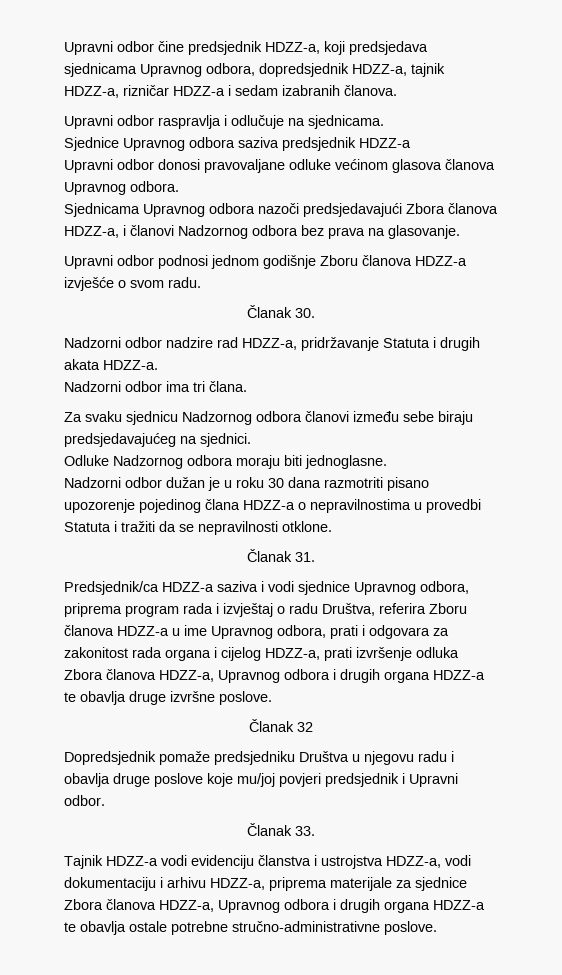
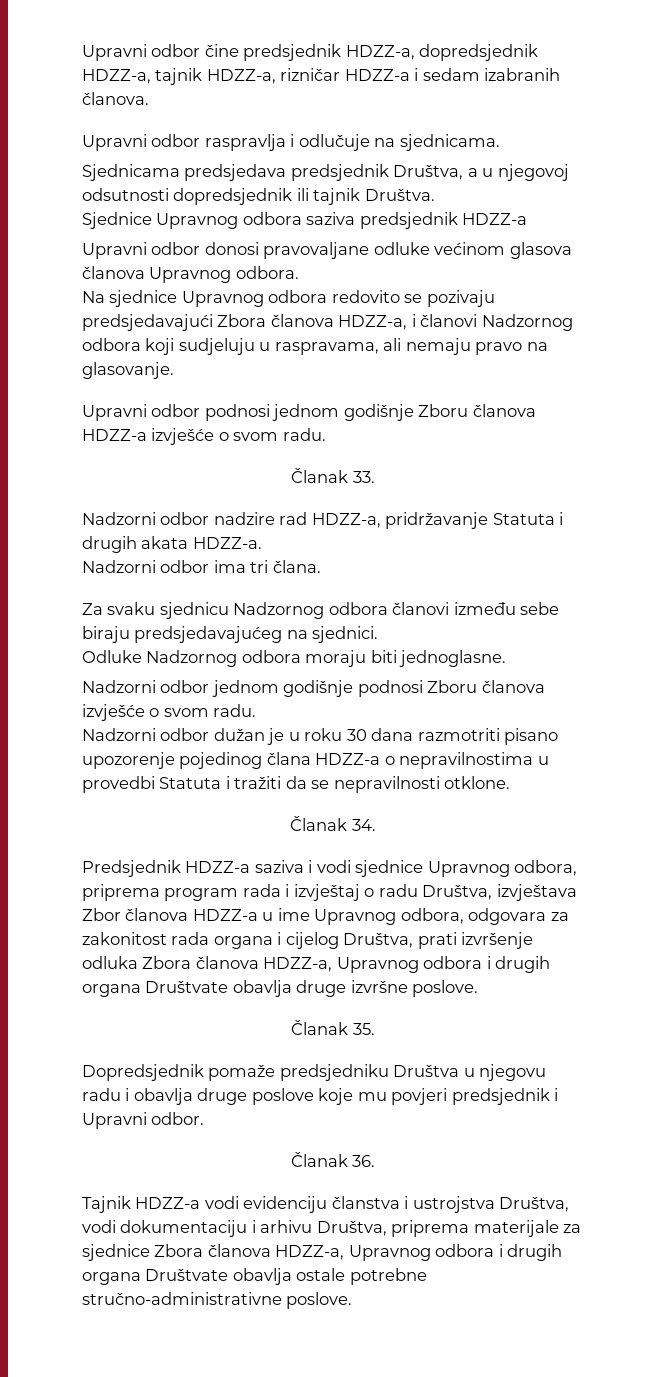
- Upravni odbor čine predsjednik HDZZ-a, koji predsjedava sjednicama Upravnog odbora, dopredsjednik HDZZ-a, tajnik HDZZ-a, rizničar HDZZ-a i sedam izabranih članova.
+ Upravni odbor čine predsjednik HDZZ-a, dopredsjednik HDZZ-a, tajnik HDZZ-a, rizničar HDZZ-a i sedam izabranih članova.
+ Sjednicama predsjedava predsjednik Društva, a u njegovoj odsutnosti dopredsjednik ili tajnik Društva.
- Sjednicama Upravnog odbora nazoči predsjedavajući Zbora članova HDZZ-a, i članovi Nadzornog odbora bez prava na glasovanje.
+ Na sjednice Upravnog odbora redovito se pozivaju predsjedavajući Zbora članova HDZZ-a, i članovi Nadzornog odbora koji sudjeluju u raspravama, ali nemaju pravo na glasovanje.
- Članak 30.
+ Članak 33.
+ Nadzorni odbor jednom godišnje podnosi Zboru članova izvješće o svom radu.
- Članak 31.
- Predsjednik/ca HDZZ-a saziva i vodi sjednice Upravnog odbora, priprema program rada i izvještaj o radu Društva, referira Zboru članova HDZZ-a u ime Upravnog odbora, prati i odgovara za zakonitost rada organa i cijelog HDZZ-a, prati izvršenje odluka Zbora članova HDZZ-a, Upravnog odbora i drugih organa HDZZ-a te obavlja druge izvršne poslove.
+ Članak 34.
+ Predsjednik HDZZ-a saziva i vodi sjednice Upravnog odbora, priprema program rada i izvještaj o radu Društva, izvještava Zbor članova HDZZ-a u ime Upravnog odbora, odgovara za zakonitost rada organa i cijelog Društva, prati izvršenje odluka Zbora članova HDZZ-a, Upravnog odbora i drugih organa Društvate obavlja druge izvršne poslove.
- Članak 32
+ Članak 35.
- Dopredsjednik pomaže predsjedniku Društva u njegovu radu i obavlja druge poslove koje mu/joj povjeri predsjednik i Upravni odbor.
+ Dopredsjednik pomaže predsjedniku Društva u njegovu radu i obavlja druge poslove koje mu povjeri predsjednik i Upravni odbor.
- Članak 33.
+ Članak 36.
- Tajnik HDZZ-a vodi evidenciju članstva i ustrojstva HDZZ-a, vodi dokumentaciju i arhivu HDZZ-a, priprema materijale za sjednice Zbora članova HDZZ-a, Upravnog odbora i drugih organa HDZZ-a te obavlja ostale potrebne stručno-administrativne poslove.
+ Tajnik HDZZ-a vodi evidenciju članstva i ustrojstva Društva, vodi dokumentaciju i arhivu Društva, priprema materijale za sjednice Zbora članova HDZZ-a, Upravnog odbora i drugih organa Društvate obavlja ostale potrebne stručno-administrativne poslove.

